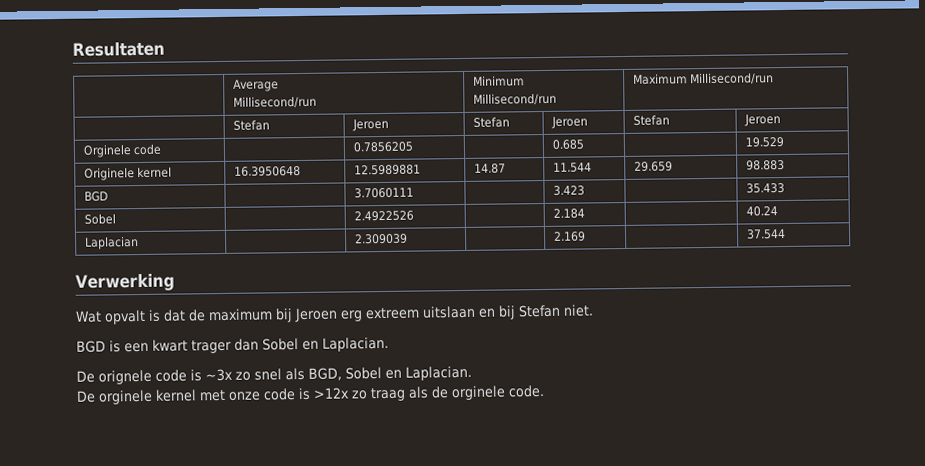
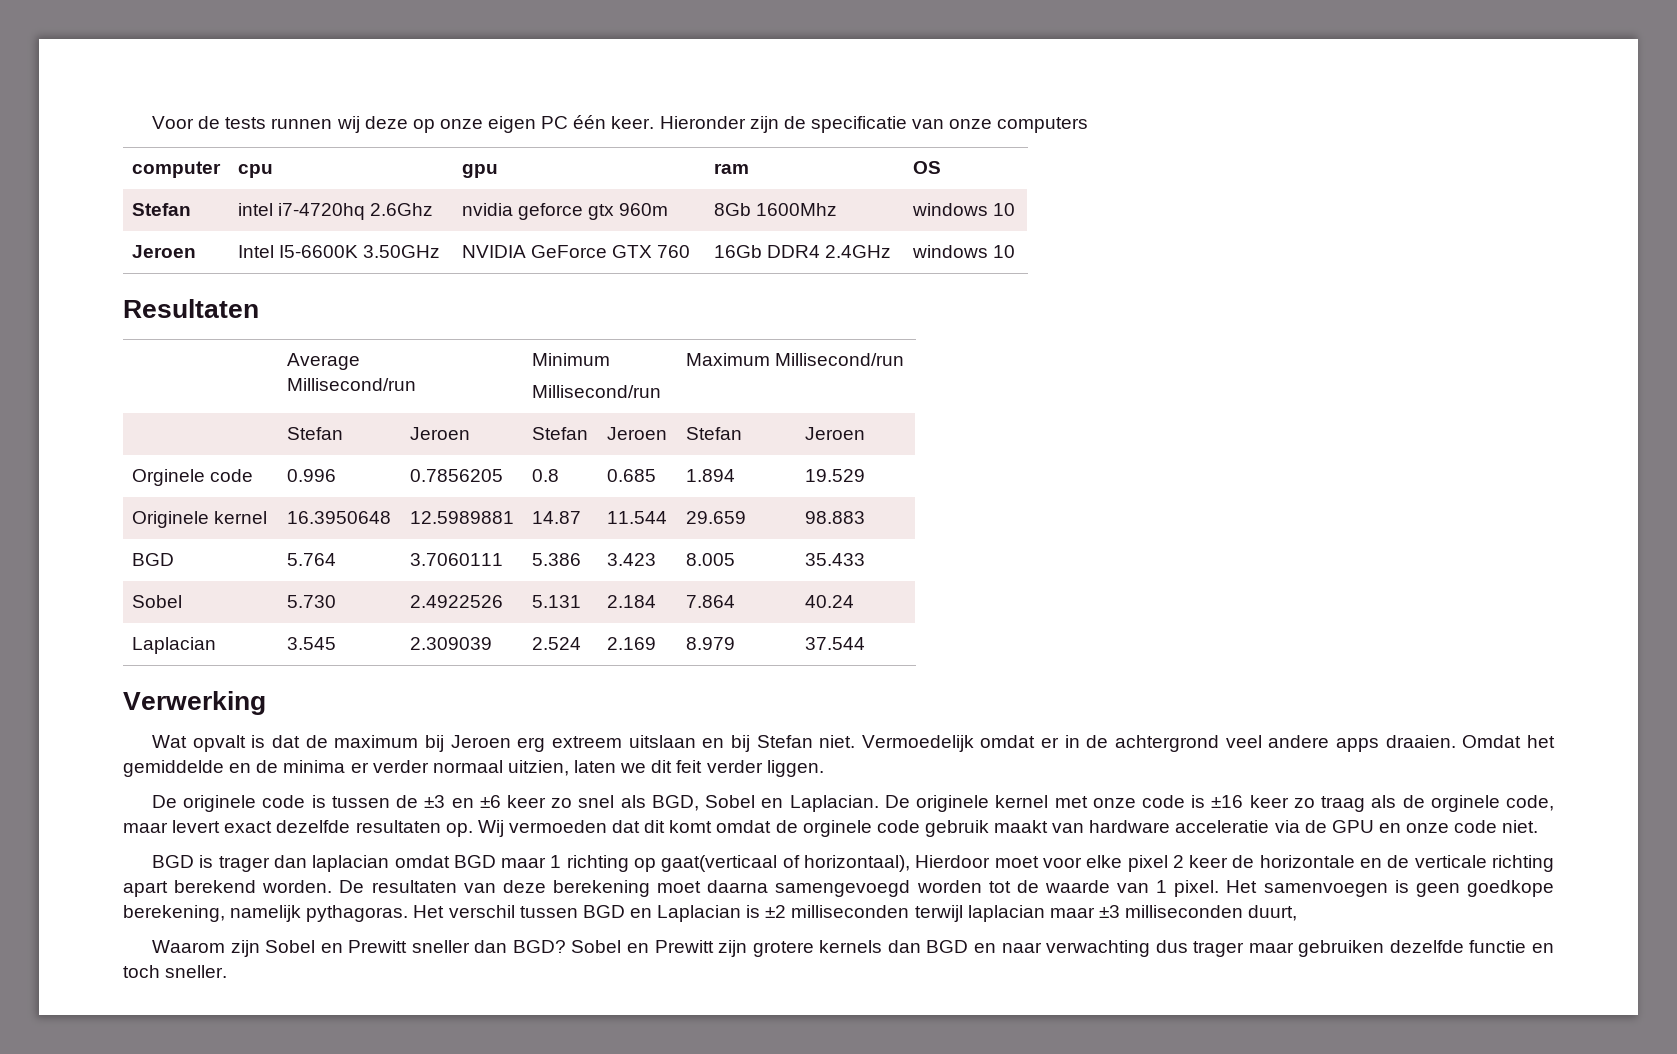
+ Voor de tests runnen wij deze op onze eigen PC één keer. Hieronder zijn de specificatie van onze computers
+ computer | cpu | gpu | ram | OS
+ Stefan | intel i7-4720hq 2.6Ghz | nvidia geforce gtx 960m | 8Gb 1600Mhz | windows 10
+ Jeroen | Intel I5-6600K 3.50GHz | NVIDIA GeForce GTX 760 | 16Gb DDR4 2.4GHz | windows 10
- Orginele code | | 0.7856205 | | 0.685 | | 19.529
+ Orginele code | 0.996 | 0.7856205 | 0.8 | 0.685 | 1.894 | 19.529
- BGD | | 3.7060111 | | 3.423 | | 35.433
+ BGD | 5.764 | 3.7060111 | 5.386 | 3.423 | 8.005 | 35.433
- Sobel | | 2.4922526 | | 2.184 | | 40.24
+ Sobel | 5.730 | 2.4922526 | 5.131 | 2.184 | 7.864 | 40.24
- Laplacian | | 2.309039 | | 2.169 | | 37.544
+ Laplacian | 3.545 | 2.309039 | 2.524 | 2.169 | 8.979 | 37.544
- Wat opvalt is dat de maximum bij Jeroen erg extreem uitslaan en bij Stefan niet.
- BGD is een kwart trager dan Sobel en Laplacian.
- De orignele code is ~3x zo snel als BGD, Sobel en Laplacian.
- De orginele kernel met onze code is >12x zo traag als de orginele code.
+ Wat opvalt is dat de maximum bij Jeroen erg extreem uitslaan en bij Stefan niet. Vermoedelijk omdat er in de achtergrond veel andere apps draaien. Omdat het gemiddelde en de minima er verder normaal uitzien, laten we dit feit verder liggen.
+ De originele code is tussen de ±3 en ±6 keer zo snel als BGD, Sobel en Laplacian. De originele kernel met onze code is ±16 keer zo traag als de orginele code, maar levert exact dezelfde resultaten op. Wij vermoeden dat dit komt omdat de orginele code gebruik maakt van hardware acceleratie via de GPU en onze code niet.
+ BGD is trager dan laplacian omdat BGD maar 1 richting op gaat(verticaal of horizontaal), Hierdoor moet voor elke pixel 2 keer de horizontale en de verticale richting apart berekend worden. De resultaten van deze berekening moet daarna samengevoegd worden tot de waarde van 1 pixel. Het samenvoegen is geen goedkope berekening, namelijk pythagoras. Het verschil tussen BGD en Laplacian is ±2 milliseconden terwijl laplacian maar ±3 milliseconden duurt,
+ Waarom zijn Sobel en Prewitt sneller dan BGD? Sobel en Prewitt zijn grotere kernels dan BGD en naar verwachting dus trager maar gebruiken dezelfde functie en toch sneller.

